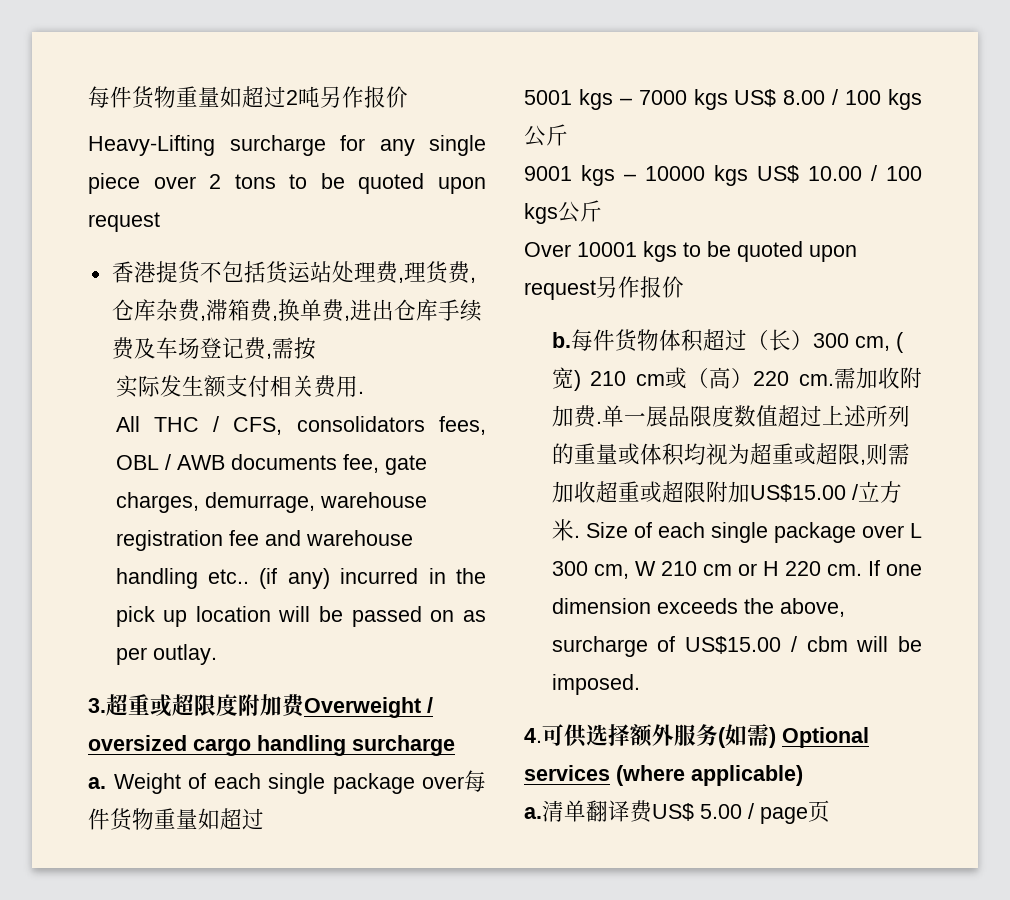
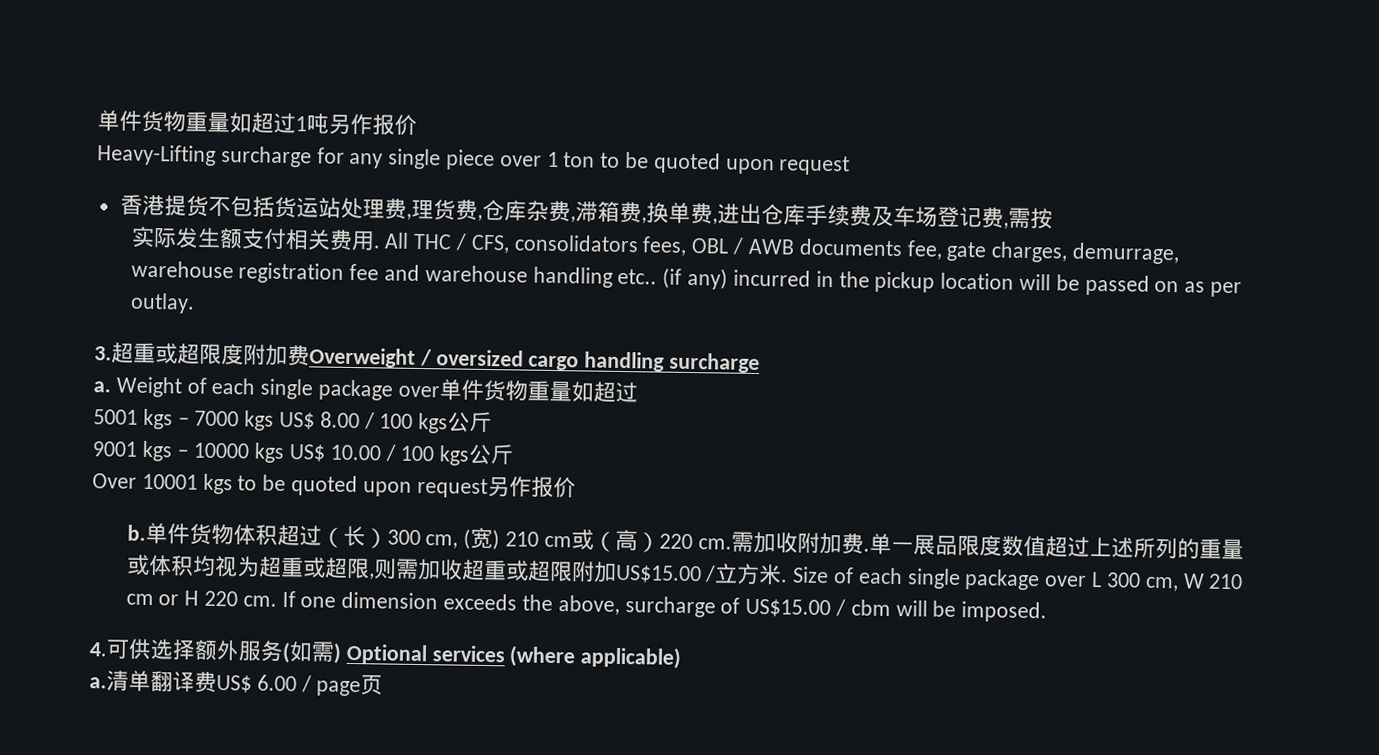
- 每件货物重量如超过2吨另作报价
+ 单件货物重量如超过1吨另作报价
- Heavy-Lifting surcharge for any single piece over 2 tons to be quoted upon request
+ Heavy-Lifting surcharge for any single piece over 1 ton to be quoted upon request
- 实际发生额支付相关费用.
- All THC / CFS, consolidators fees, OBL / AWB documents fee, gate charges, demurrage, warehouse registration fee and warehouse handling etc..
+ 实际发生额支付相关费用. All THC / CFS, consolidators fees, OBL / AWB documents fee, gate charges, demurrage, warehouse registration fee and warehouse handling etc..
- (if any) incurred in the pick up location will be passed on as per outlay.
+ (if any) incurred in the pickup location will be passed on as per outlay.
- Weight of each single package over每件货物重量如超过
+ Weight of each single package over单件货物重量如超过
- 每件货物体积超过（长）300 cm, (宽) 210 cm或（高）220 cm.
+ 单件货物体积超过（长）300 cm, (宽) 210 cm或（高）220 cm.
- 清单翻译费US$ 5.00 / page页
+ 清单翻译费US$ 6.00 / page页

